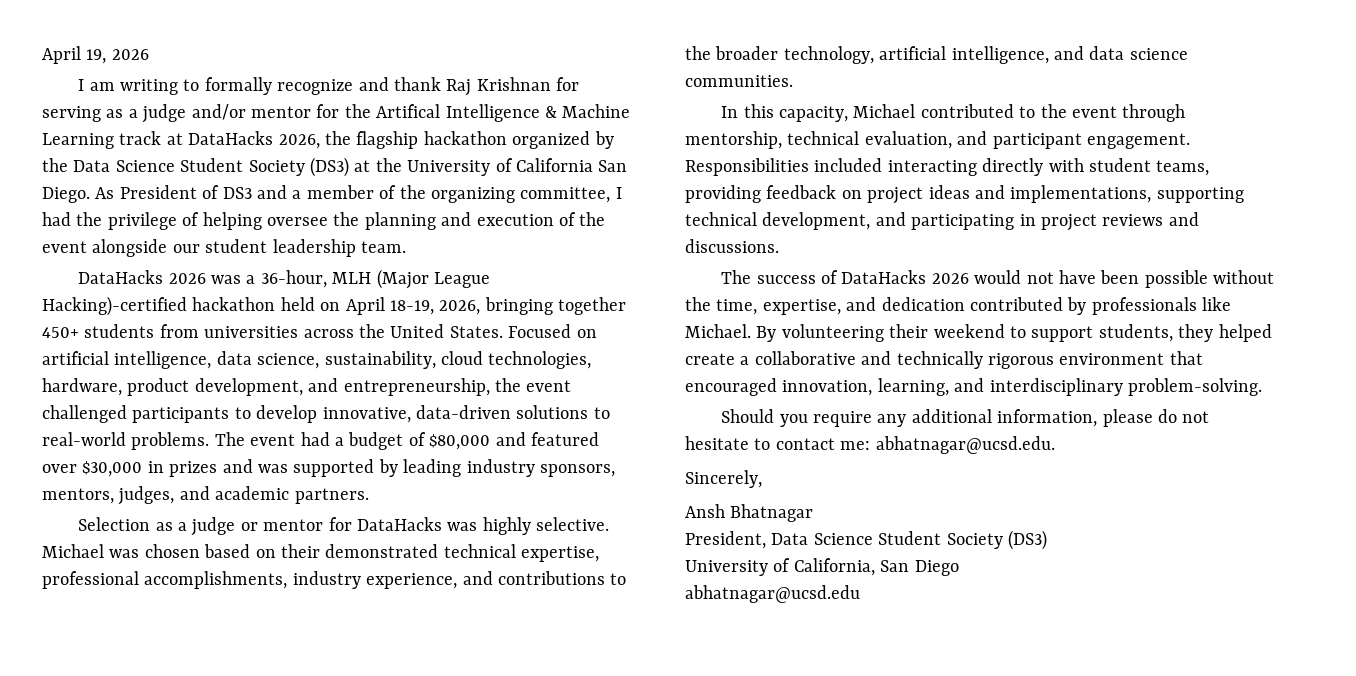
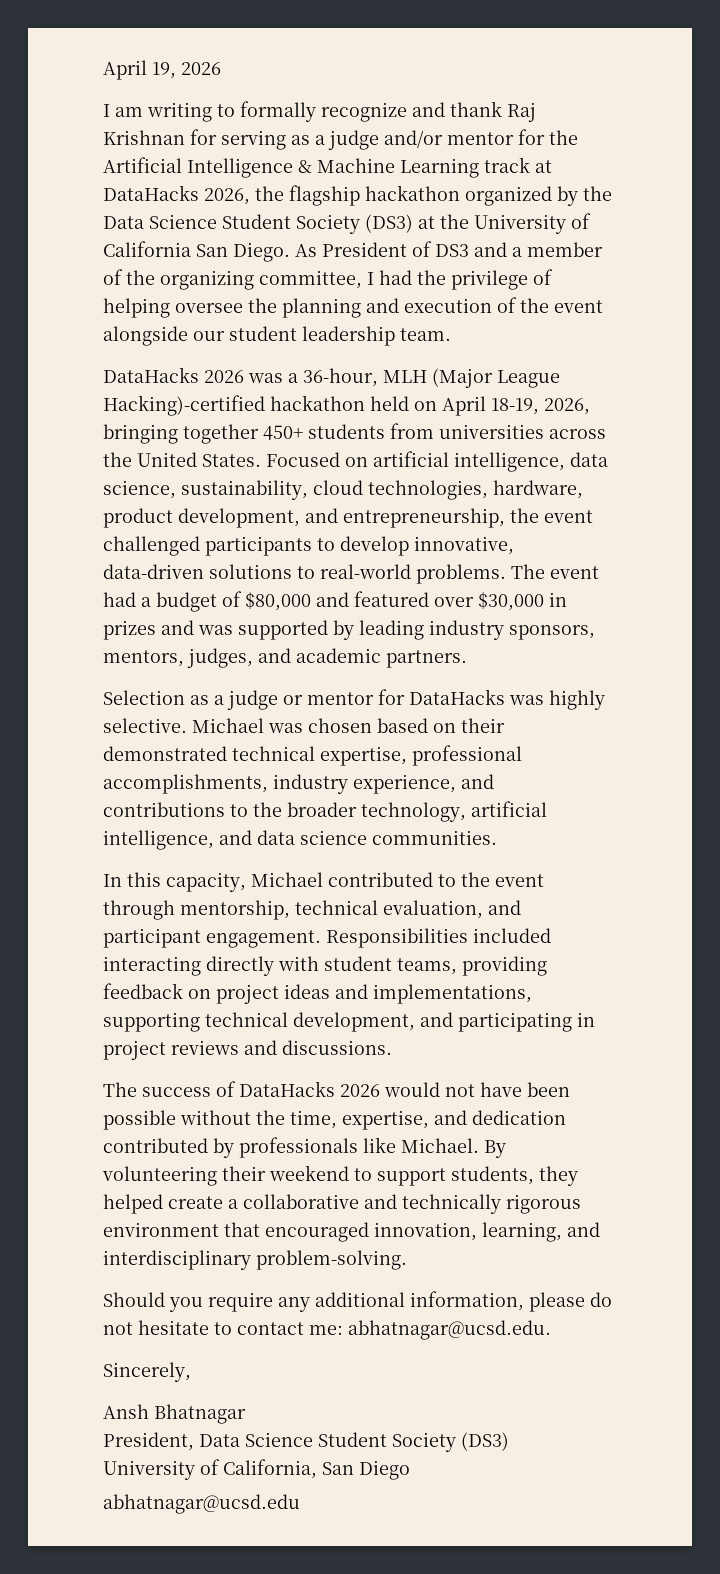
- I am writing to formally recognize and thank Raj Krishnan for serving as a judge and/or mentor for the Artifical Intelligence & Machine Learning track at DataHacks 2026, the flagship hackathon organized by the Data Science Student Society (DS3) at the University of California San Diego.
+ I am writing to formally recognize and thank Raj Krishnan for serving as a judge and/or mentor for the Artificial Intelligence & Machine Learning track at DataHacks 2026, the flagship hackathon organized by the Data Science Student Society (DS3) at the University of California San Diego.

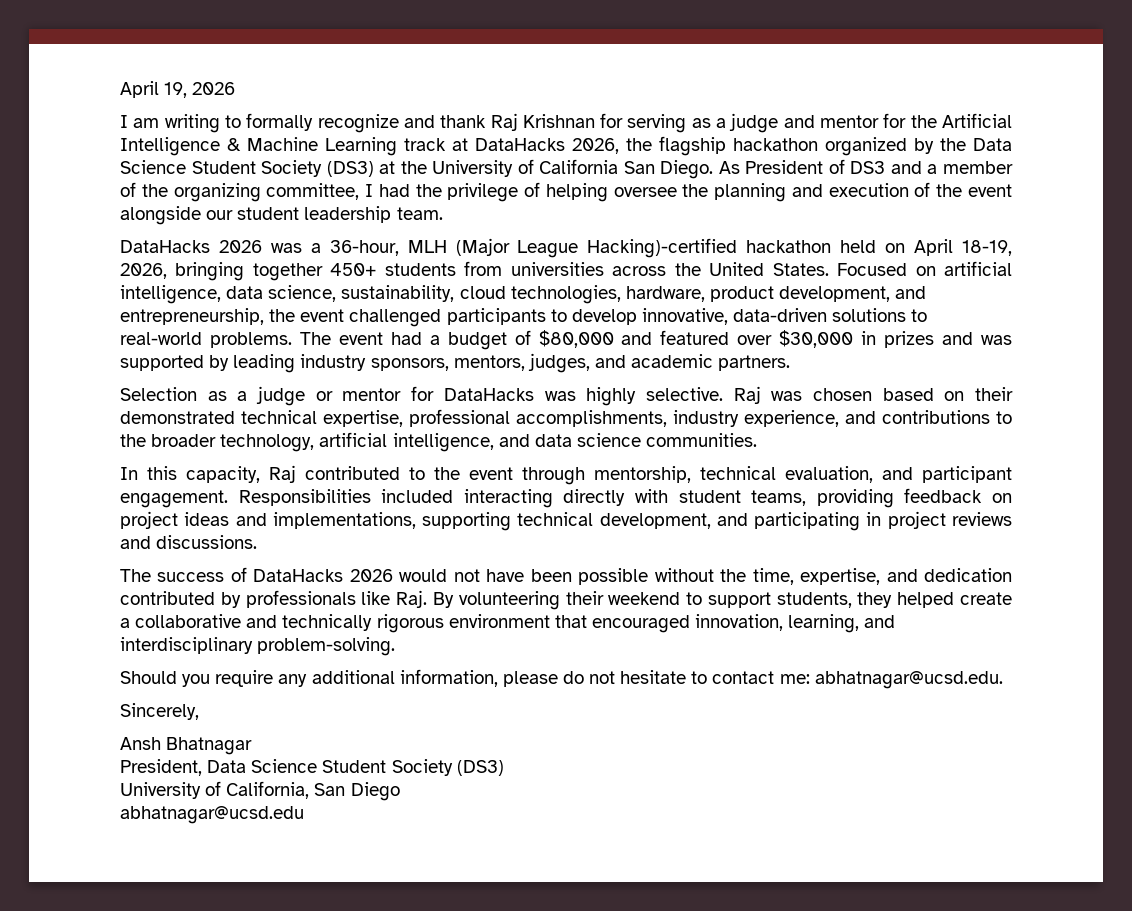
- I am writing to formally recognize and thank Raj Krishnan for serving as a judge and/or mentor for the Artificial Intelligence & Machine Learning track at DataHacks 2026, the flagship hackathon organized by the Data Science Student Society (DS3) at the University of California San Diego.
+ I am writing to formally recognize and thank Raj Krishnan for serving as a judge and mentor for the Artificial Intelligence & Machine Learning track at DataHacks 2026, the flagship hackathon organized by the Data Science Student Society (DS3) at the University of California San Diego.
- Michael was chosen based on their demonstrated technical expertise, professional accomplishments, industry experience, and contributions to the broader technology, artificial intelligence, and data science communities.
+ Raj was chosen based on their demonstrated technical expertise, professional accomplishments, industry experience, and contributions to the broader technology, artificial intelligence, and data science communities.
- In this capacity, Michael contributed to the event through mentorship, technical evaluation, and participant engagement.
+ In this capacity, Raj contributed to the event through mentorship, technical evaluation, and participant engagement.
- The success of DataHacks 2026 would not have been possible without the time, expertise, and dedication contributed by professionals like Michael. By volunteering their weekend to support students, they helped create a collaborative and technically rigorous environment that encouraged innovation, learning, and interdisciplinary problem-solving.
+ The success of DataHacks 2026 would not have been possible without the time, expertise, and dedication contributed by professionals like Raj. By volunteering their weekend to support students, they helped create a collaborative and technically rigorous environment that encouraged innovation, learning, and interdisciplinary problem-solving.

